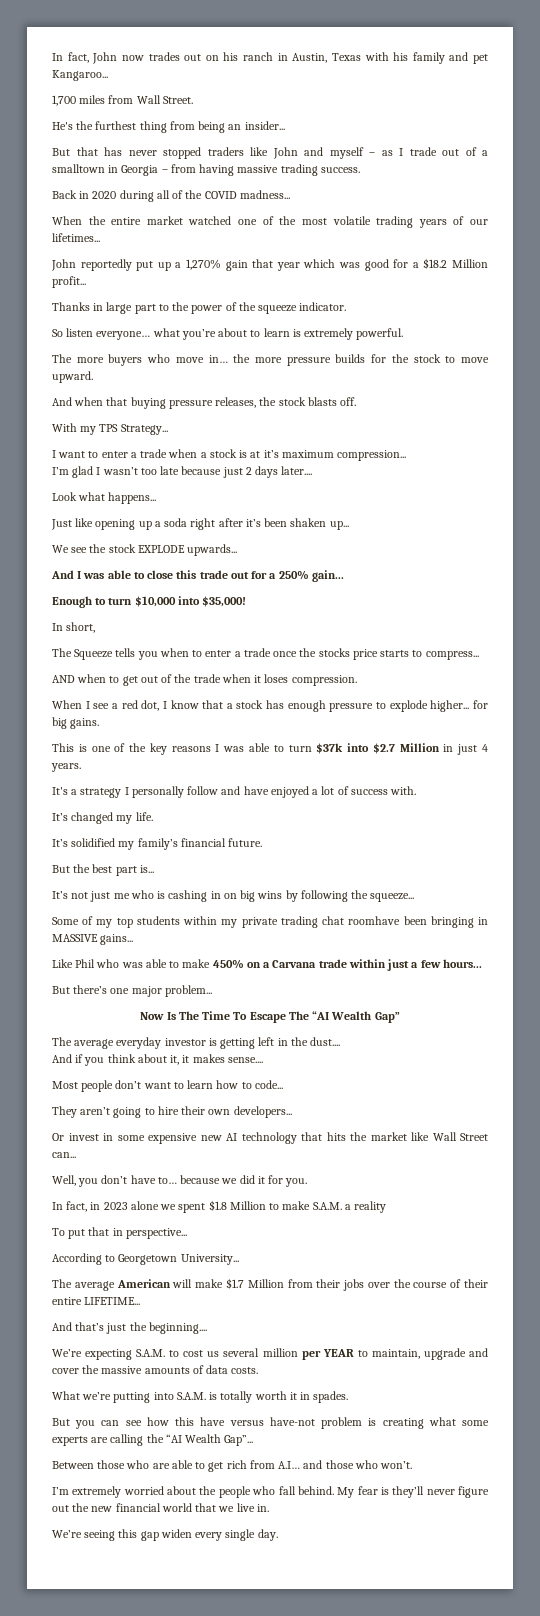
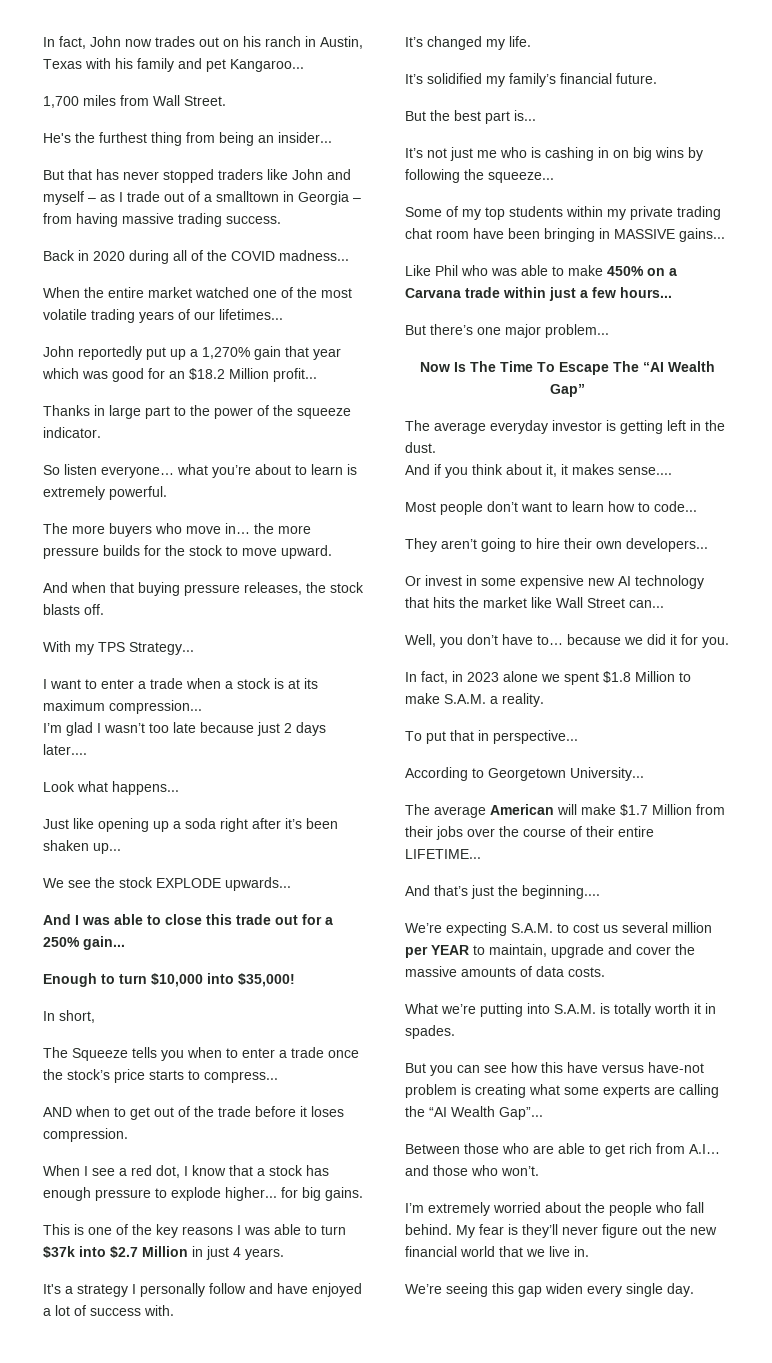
- John reportedly put up a 1,270% gain that year which was good for a $18.2 Million profit...
+ John reportedly put up a 1,270% gain that year which was good for an $18.2 Million profit...
- I want to enter a trade when a stock is at it’s maximum compression...
+ I want to enter a trade when a stock is at its maximum compression...
- The Squeeze tells you when to enter a trade once the stocks price starts to compress...
+ The Squeeze tells you when to enter a trade once the stock’s price starts to compress...
- AND when to get out of the trade when it loses compression.
+ AND when to get out of the trade before it loses compression.
- Some of my top students within my private trading chat roomhave been bringing in MASSIVE gains...
+ Some of my top students within my private trading chat room have been bringing in MASSIVE gains...
- The average everyday investor is getting left in the dust....
+ The average everyday investor is getting left in the dust.
- In fact, in 2023 alone we spent $1.8 Million to make S.A.M. a reality
+ In fact, in 2023 alone we spent $1.8 Million to make S.A.M. a reality.

